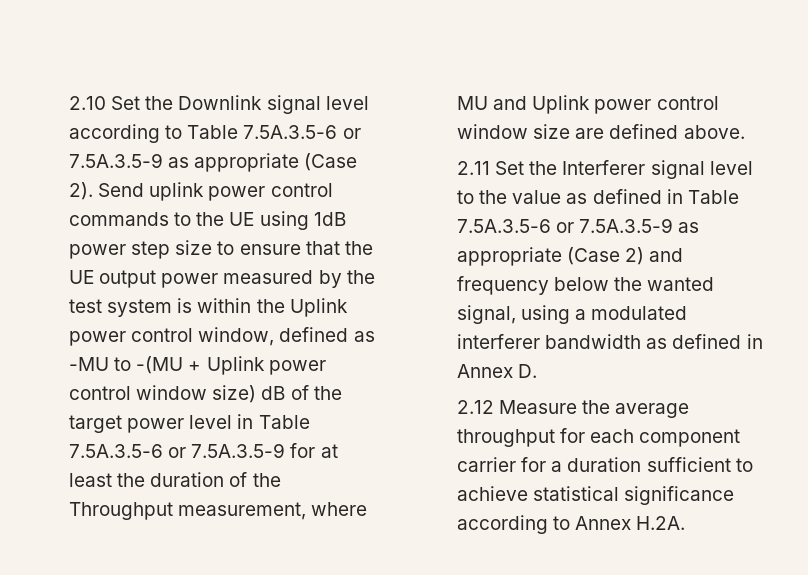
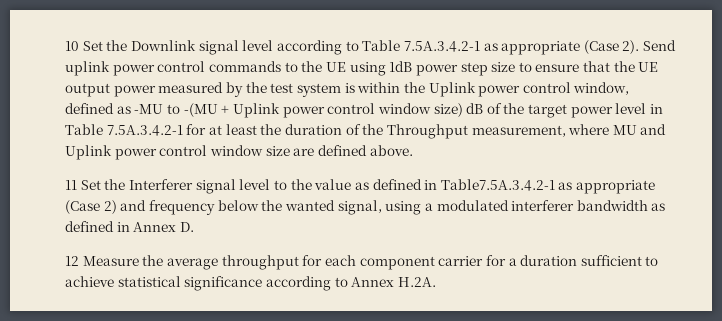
- 2.10 Set the Downlink signal level according to Table 7.5A.3.5-6 or 7.5A.3.5-9 as appropriate (Case 2).
+ 10 Set the Downlink signal level according to Table 7.5A.3.4.2-1 as appropriate (Case 2).
- Send uplink power control commands to the UE using 1dB power step size to ensure that the UE output power measured by the test system is within the Uplink power control window, defined as -MU to -(MU + Uplink power control window size) dB of the target power level in Table 7.5A.3.5-6 or 7.5A.3.5-9 for at least the duration of the Throughput measurement, where MU and Uplink power control window size are defined above.
+ Send uplink power control commands to the UE using 1dB power step size to ensure that the UE output power measured by the test system is within the Uplink power control window, defined as -MU to -(MU + Uplink power control window size) dB of the target power level in Table 7.5A.3.4.2-1 for at least the duration of the Throughput measurement, where MU and Uplink power control window size are defined above.
- 2.11 Set the Interferer signal level to the value as defined in Table 7.5A.3.5-6 or 7.5A.3.5-9 as appropriate (Case 2) and frequency below the wanted signal, using a modulated interferer bandwidth as defined in Annex D.
+ 11 Set the Interferer signal level to the value as defined in Table7.5A.3.4.2-1 as appropriate (Case 2) and frequency below the wanted signal, using a modulated interferer bandwidth as defined in Annex D.
- 2.12 Measure the average throughput for each component carrier for a duration sufficient to achieve statistical significance according to Annex H.2A.
+ 12 Measure the average throughput for each component carrier for a duration sufficient to achieve statistical significance according to Annex H.2A.

